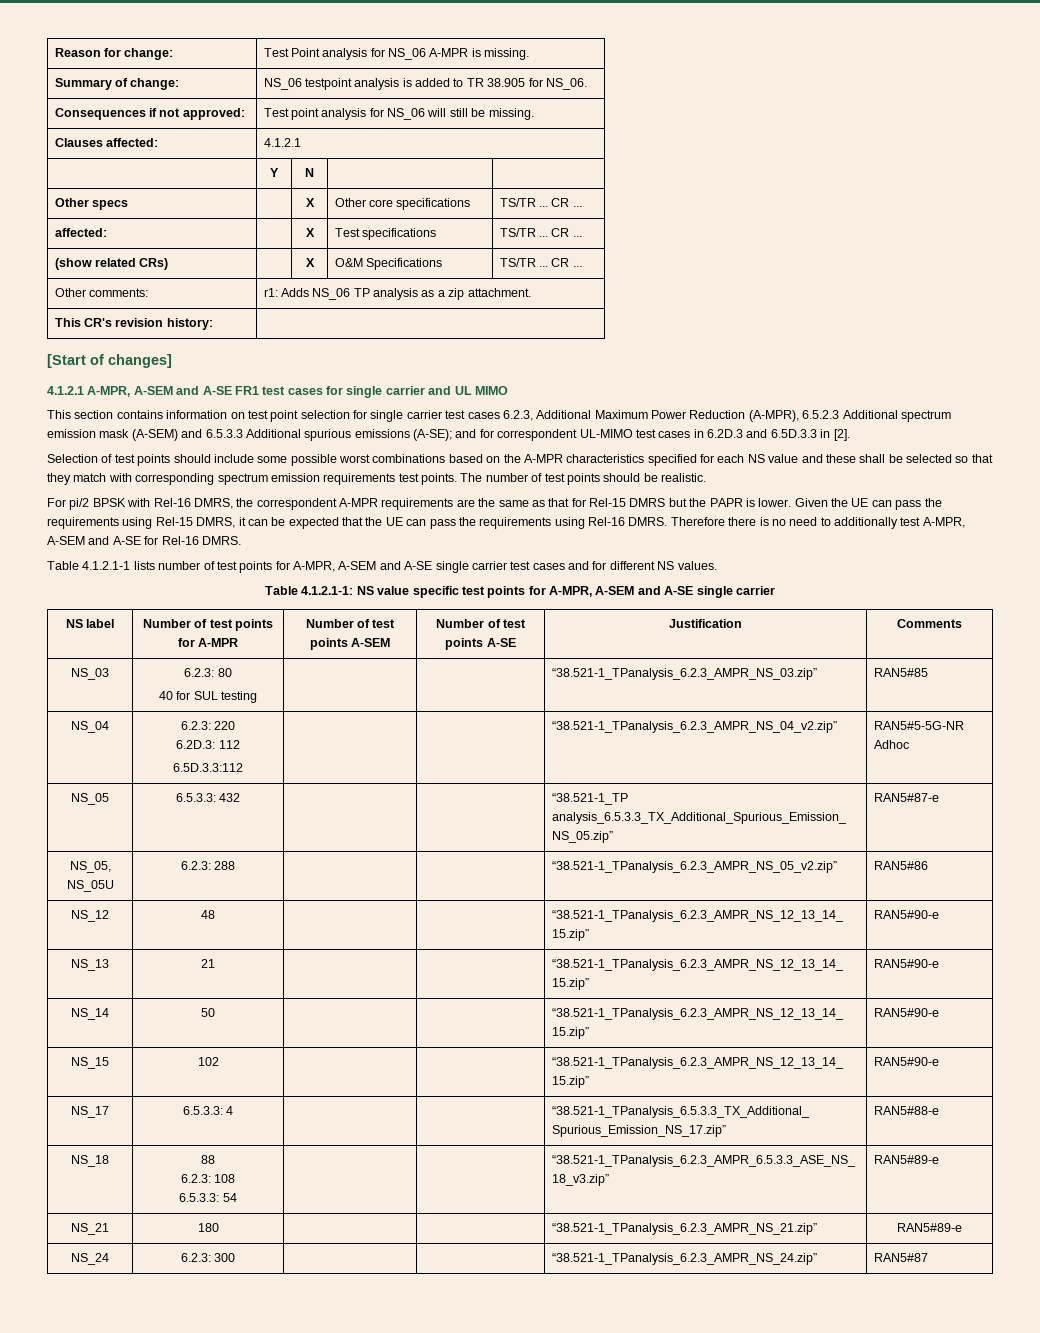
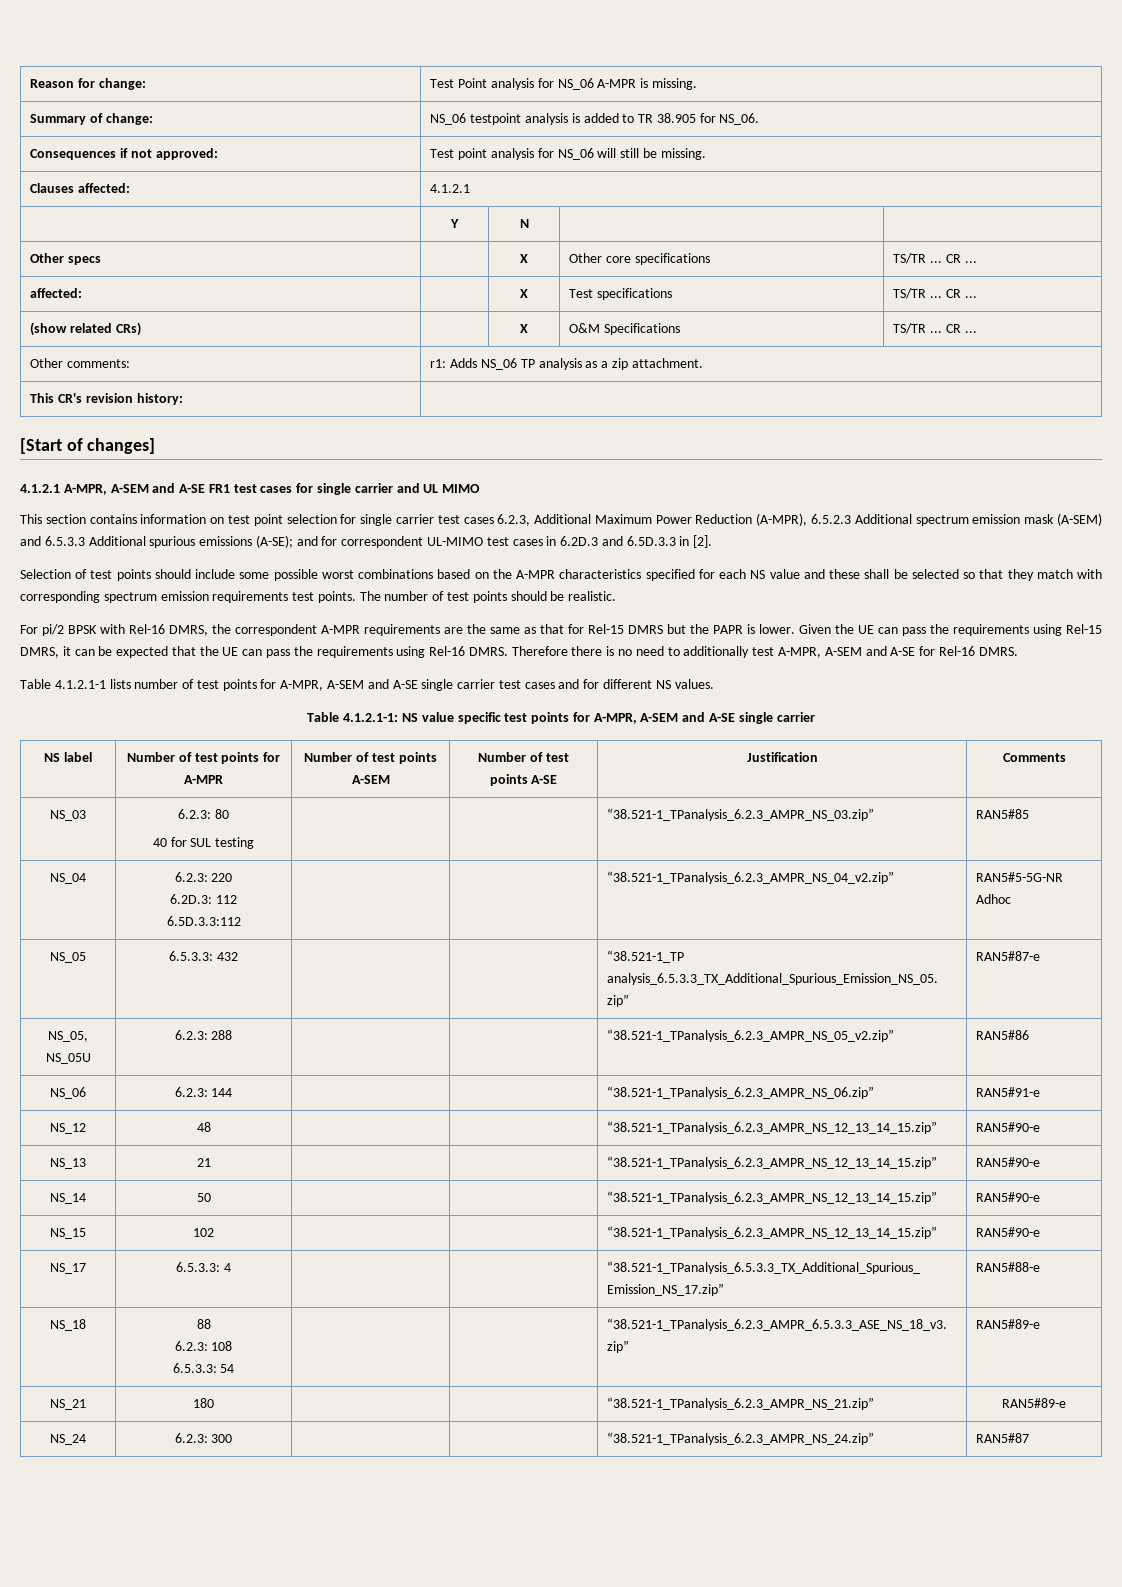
+ NS_06 | 6.2.3: 144 | | | “38.521-1_TPanalysis_6.2.3_AMPR_NS_06.zip” | RAN5#91-e

